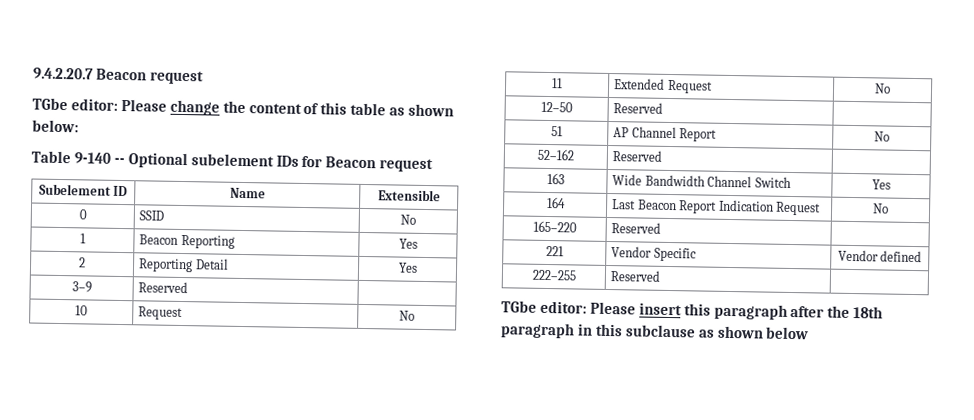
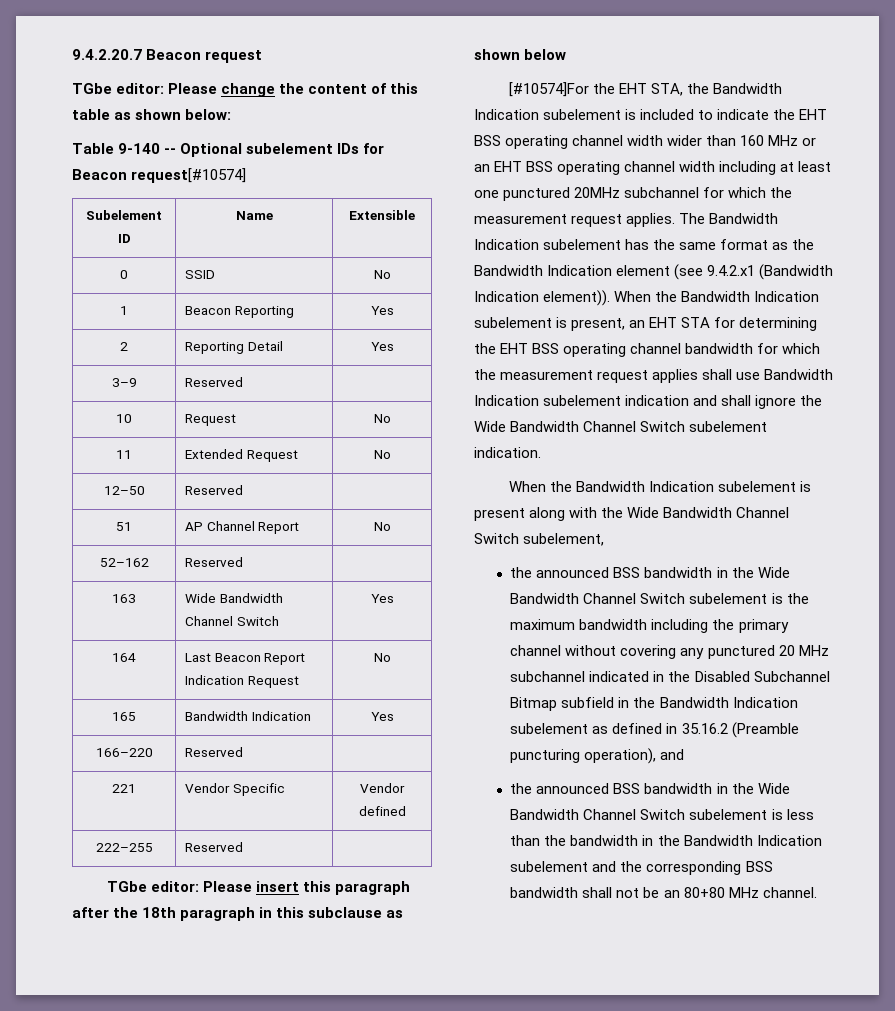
- Table 9-140 -- Optional subelement IDs for Beacon request
+ Table 9-140 -- Optional subelement IDs for Beacon request[#10574]
- 165–220 | Reserved |
+ 165 | Bandwidth Indication | Yes
+ 166–220 | Reserved |
+ [#10574]For the EHT STA, the Bandwidth Indication subelement is included to indicate the EHT BSS operating channel width wider than 160 MHz or an EHT BSS operating channel width including at least one punctured 20MHz subchannel for which the measurement request applies. The Bandwidth Indication subelement has the same format as the Bandwidth Indication element (see 9.4.2.x1 (Bandwidth Indication element)). When the Bandwidth Indication subelement is present, an EHT STA for determining the EHT BSS operating channel bandwidth for which the measurement request applies shall use Bandwidth Indication subelement indication and shall ignore the Wide Bandwidth Channel Switch subelement indication.
+ When the Bandwidth Indication subelement is present along with the Wide Bandwidth Channel Switch subelement,
+ the announced BSS bandwidth in the Wide Bandwidth Channel Switch subelement is the maximum bandwidth including the primary channel without covering any punctured 20 MHz subchannel indicated in the Disabled Subchannel Bitmap subfield in the Bandwidth Indication subelement as defined in 35.16.2 (Preamble puncturing operation), and
+ the announced BSS bandwidth in the Wide Bandwidth Channel Switch subelement is less than the bandwidth in the Bandwidth Indication subelement and the corresponding BSS bandwidth shall not be an 80+80 MHz channel.

